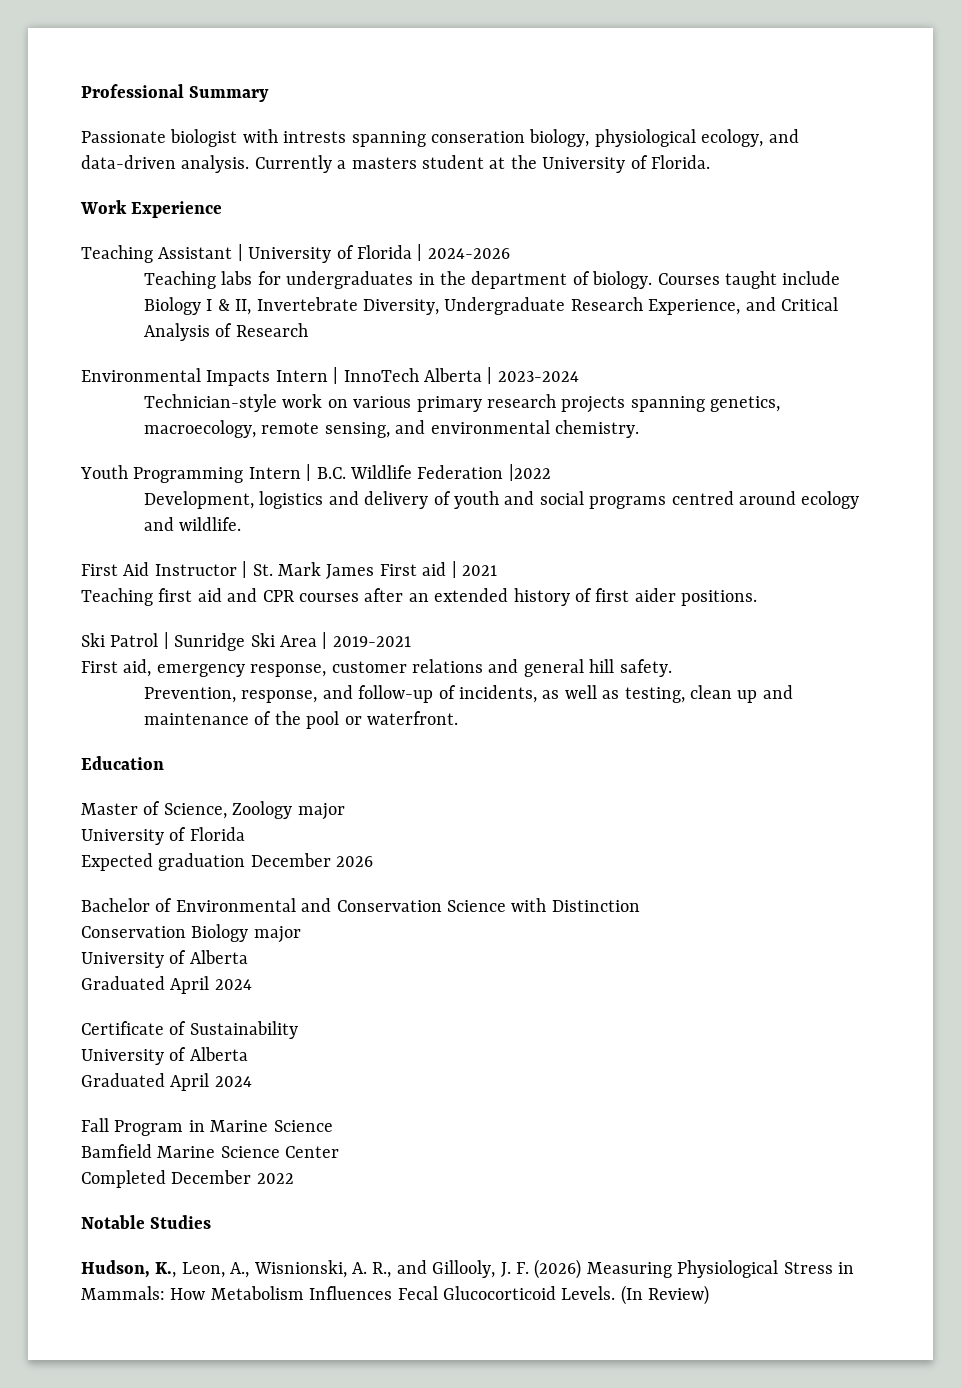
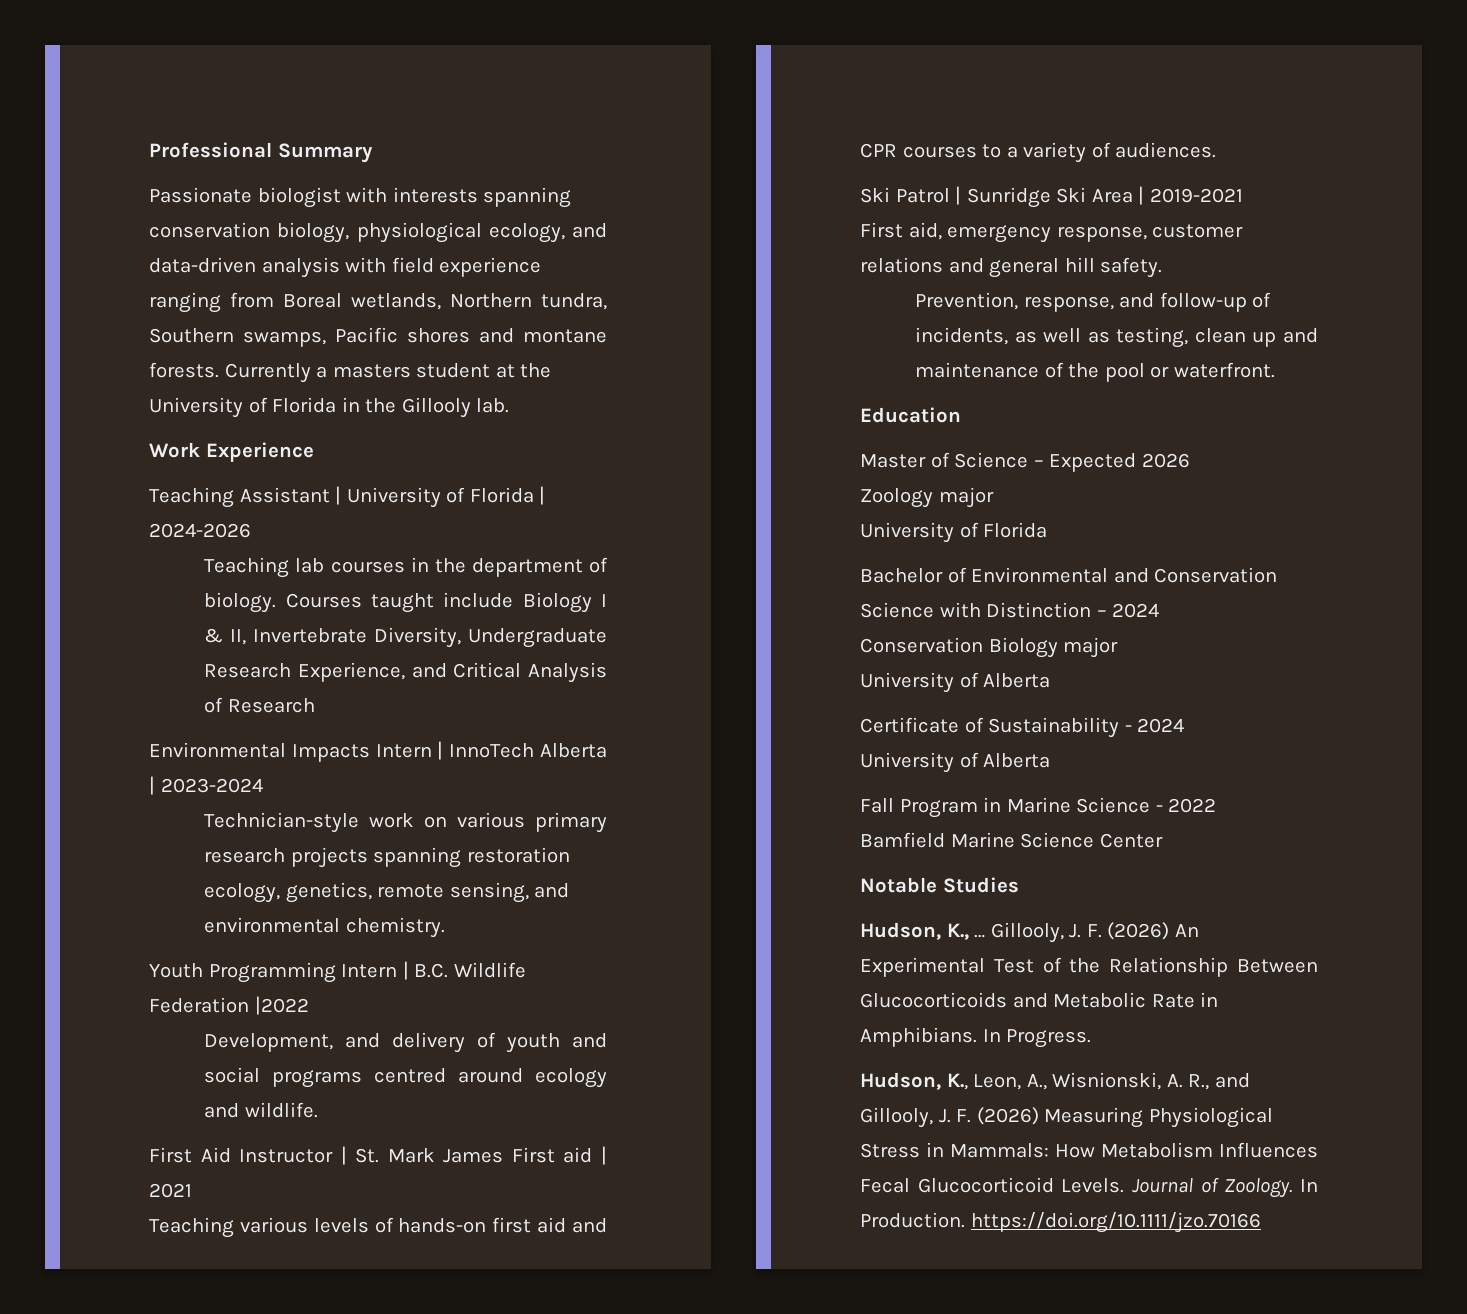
- Passionate biologist with intrests spanning conseration biology, physiological ecology, and data-driven analysis.
+ Passionate biologist with interests spanning conservation biology, physiological ecology, and data-driven analysis with field experience ranging from Boreal wetlands, Northern tundra, Southern swamps, Pacific shores and montane forests.
- Currently a masters student at the University of Florida.
+ Currently a masters student at the University of Florida in the Gillooly lab.
- Teaching labs for undergraduates in the department of biology.
+ Teaching lab courses in the department of biology.
- Technician-style work on various primary research projects spanning genetics, macroecology, remote sensing, and environmental chemistry.
+ Technician-style work on various primary research projects spanning restoration ecology, genetics, remote sensing, and environmental chemistry.
- Development, logistics and delivery of youth and social programs centred around ecology and wildlife.
+ Development, and delivery of youth and social programs centred around ecology and wildlife.
- Teaching first aid and CPR courses after an extended history of first aider positions.
+ Teaching various levels of hands-on first aid and CPR courses to a variety of audiences.
- Master of Science, Zoology major
+ Master of Science – Expected 2026
+ Zoology major
- Expected graduation December 2026
- Bachelor of Environmental and Conservation Science with Distinction
+ Bachelor of Environmental and Conservation Science with Distinction – 2024
  Conservation Biology major
  University of Alberta
- Graduated April 2024
- Certificate of Sustainability
+ Certificate of Sustainability - 2024
  University of Alberta
- Graduated April 2024
- Fall Program in Marine Science
+ Fall Program in Marine Science - 2022
- Completed December 2022
+ Hudson, K., … Gillooly, J. F. (2026) An Experimental Test of the Relationship Between Glucocorticoids and Metabolic Rate in Amphibians. In Progress.
- (In Review)
+ Journal of Zoology. In Production. https://doi.org/10.1111/jzo.70166

